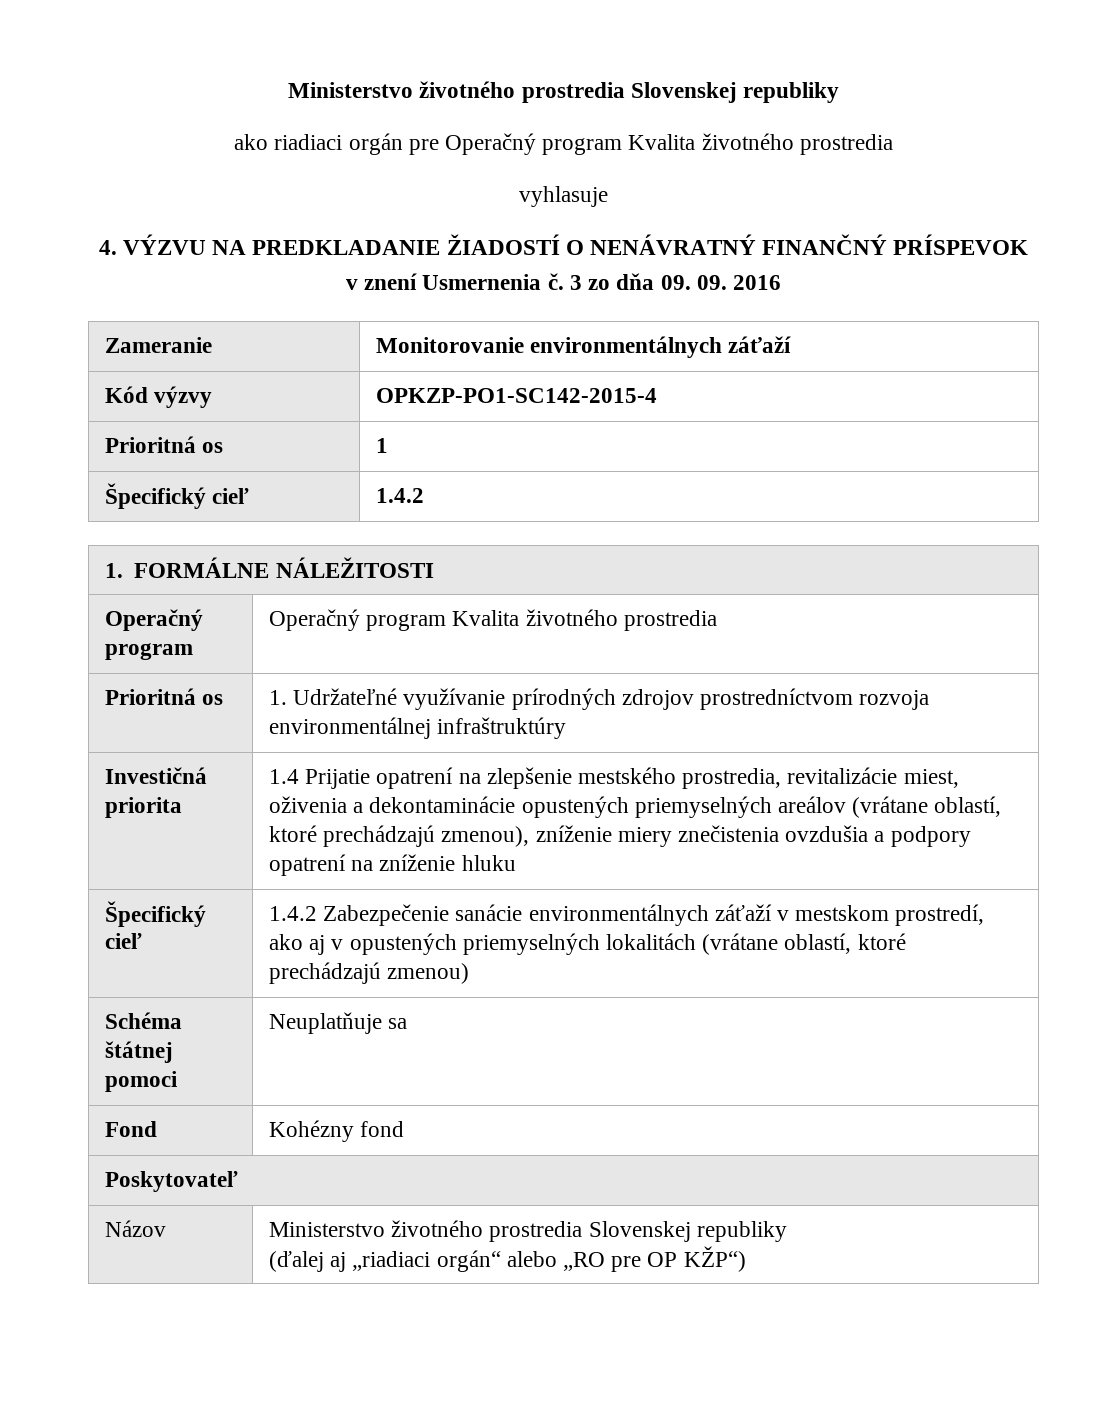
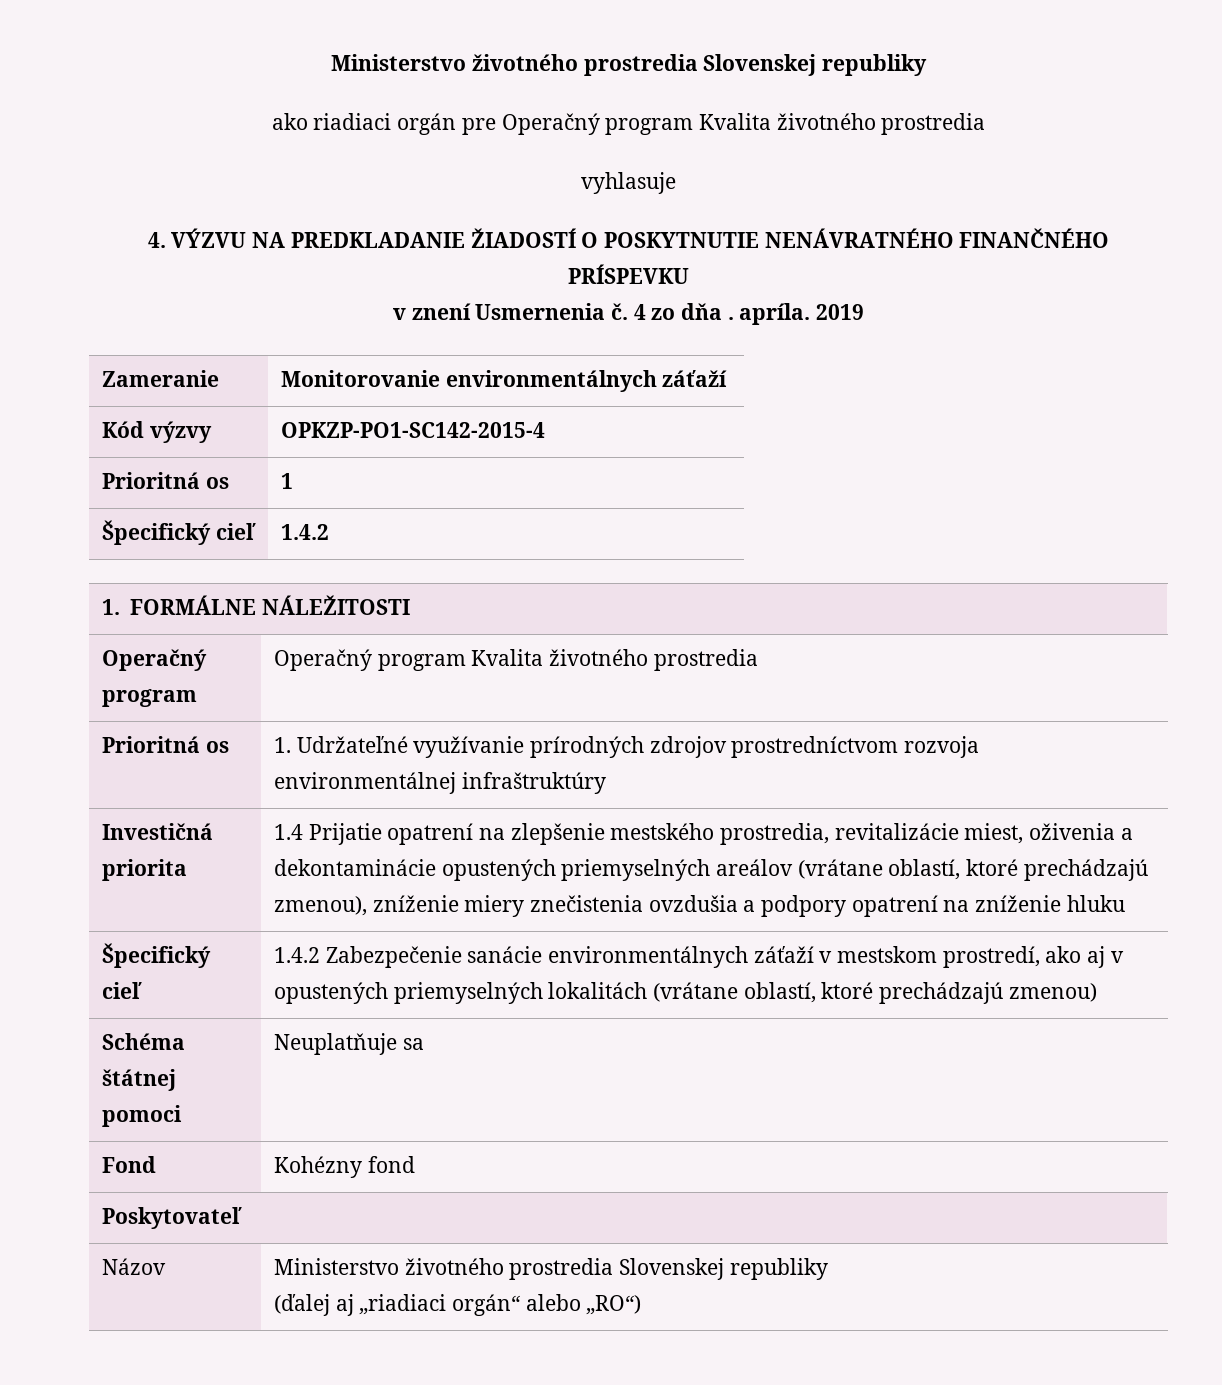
- 4. VÝZVU NA PREDKLADANIE ŽIADOSTÍ O NENÁVRATNÝ FINANČNÝ PRÍSPEVOK
+ 4. VÝZVU NA PREDKLADANIE ŽIADOSTÍ O POSKYTNUTIE NENÁVRATNÉHO FINANČNÉHO PRÍSPEVKU
- 3 zo dňa 09. 09. 2016
+ 4 zo dňa . apríla. 2019
  Názov | Ministerstvo životného prostredia Slovenskej republiky
- (ďalej aj „riadiaci orgán“ alebo „RO pre OP KŽP“)
+ (ďalej aj „riadiaci orgán“ alebo „RO“)

